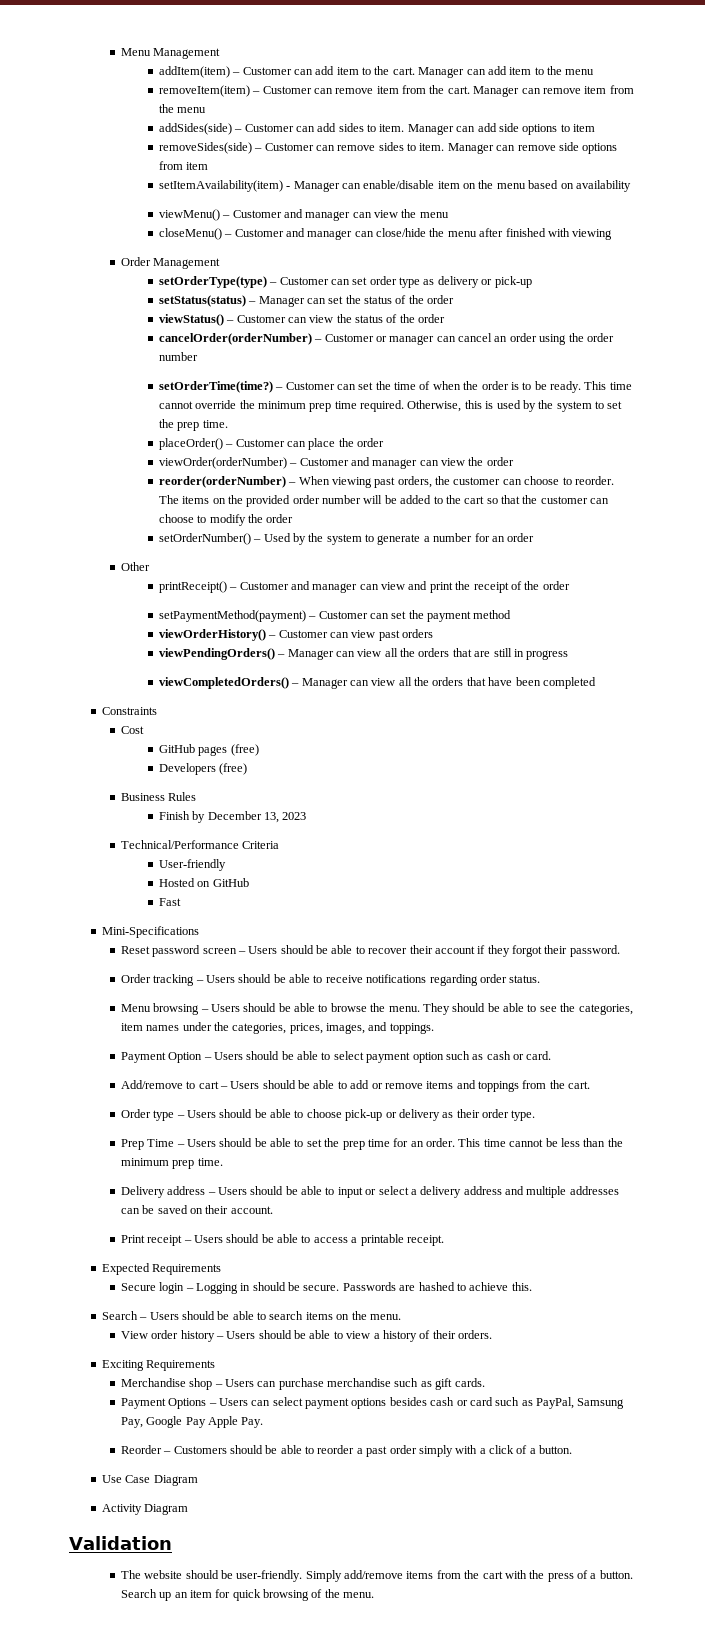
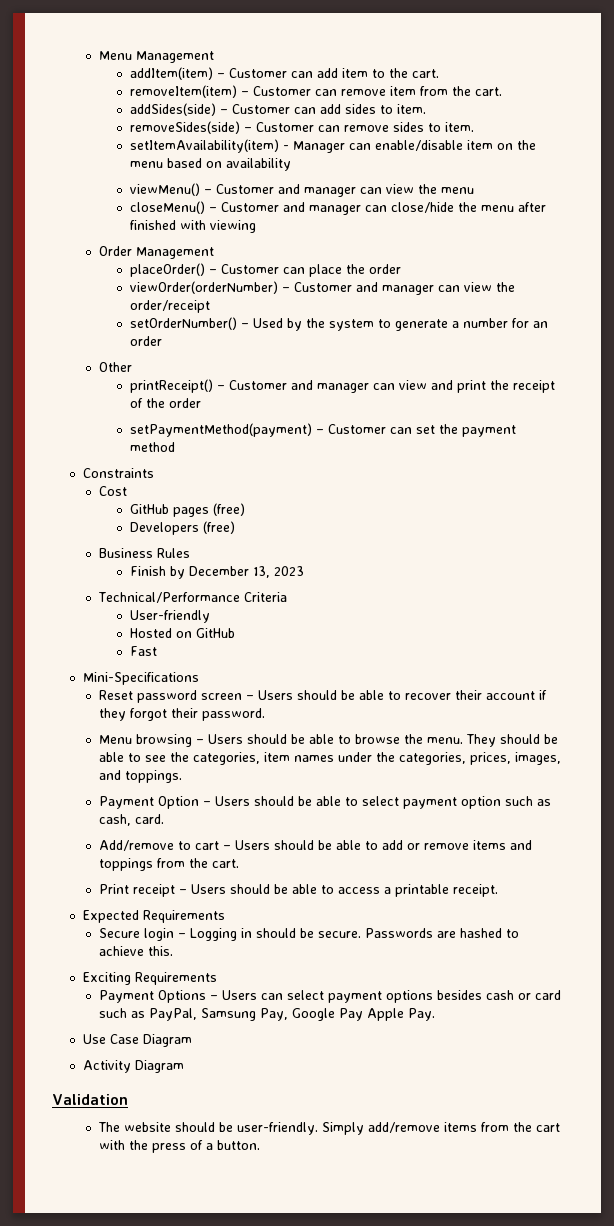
- Manager can add item to the menu
- Manager can remove item from the menu
- Manager can add side options to item
- Manager can remove side options from item
- setOrderType(type) – Customer can set order type as delivery or pick-up
- setStatus(status) – Manager can set the status of the order
- viewStatus() – Customer can view the status of the order
- cancelOrder(orderNumber) – Customer or manager can cancel an order using the order number
- setOrderTime(time?) – Customer can set the time of when the order is to be ready. This time cannot override the minimum prep time required. Otherwise, this is used by the system to set the prep time.
- viewOrder(orderNumber) – Customer and manager can view the order
- reorder(orderNumber) – When viewing past orders, the customer can choose to reorder. The items on the provided order number will be added to the cart so that the customer can choose to modify the order
+ viewOrder(orderNumber) – Customer and manager can view the order/receipt
- viewOrderHistory() – Customer can view past orders
- viewPendingOrders() – Manager can view all the orders that are still in progress
- viewCompletedOrders() – Manager can view all the orders that have been completed
- Order tracking – Users should be able to receive notifications regarding order status.
- Payment Option – Users should be able to select payment option such as cash or card.
+ Payment Option – Users should be able to select payment option such as cash, card.
- Order type – Users should be able to choose pick-up or delivery as their order type.
- Prep Time – Users should be able to set the prep time for an order. This time cannot be less than the minimum prep time.
- Delivery address – Users should be able to input or select a delivery address and multiple addresses can be saved on their account.
- Search – Users should be able to search items on the menu.
- View order history – Users should be able to view a history of their orders.
  Exciting Requirements
- Merchandise shop – Users can purchase merchandise such as gift cards.
- Reorder – Customers should be able to reorder a past order simply with a click of a button.
- Search up an item for quick browsing of the menu.

